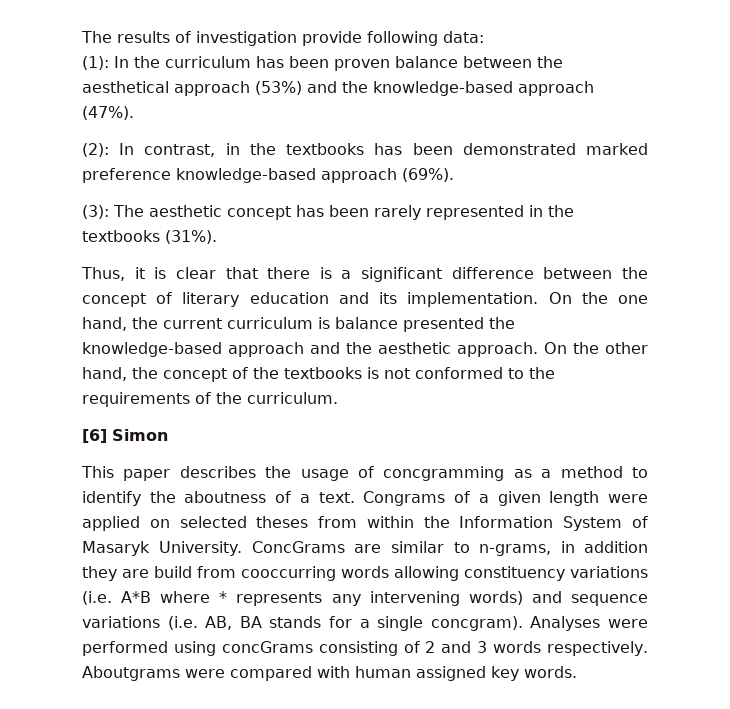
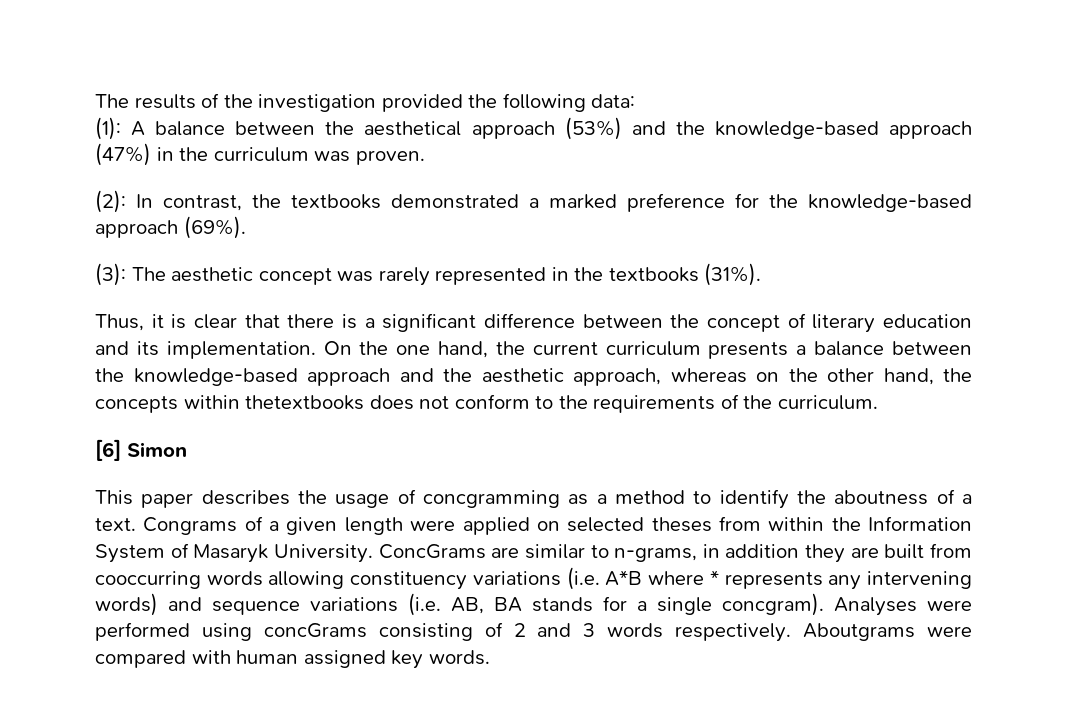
- The results of investigation provide following data:
+ The results of the investigation provided the following data:
- (1): In the curriculum has been proven balance between the aesthetical approach (53%) and the knowledge-based approach (47%).
+ (1): A balance between the aesthetical approach (53%) and the knowledge-based approach (47%) in the curriculum was proven.
- (2): In contrast, in the textbooks has been demonstrated marked preference knowledge-based approach (69%).
+ (2): In contrast, the textbooks demonstrated a marked preference for the knowledge-based approach (69%).
- (3): The aesthetic concept has been rarely represented in the textbooks (31%).
+ (3): The aesthetic concept was rarely represented in the textbooks (31%).
- On the one hand, the current curriculum is balance presented the knowledge-based approach and the aesthetic approach. On the other hand, the concept of the textbooks is not conformed to the requirements of the curriculum.
+ On the one hand, the current curriculum presents a balance between the knowledge-based approach and the aesthetic approach, whereas on the other hand, the concepts within thetextbooks does not conform to the requirements of the curriculum.
- ConcGrams are similar to n-grams, in addition they are build from cooccurring words allowing constituency variations (i.e. A*B where * represents any intervening words) and sequence variations (i.e. AB, BA stands for a single concgram).
+ ConcGrams are similar to n-grams, in addition they are built from cooccurring words allowing constituency variations (i.e. A*B where * represents any intervening words) and sequence variations (i.e. AB, BA stands for a single concgram).

